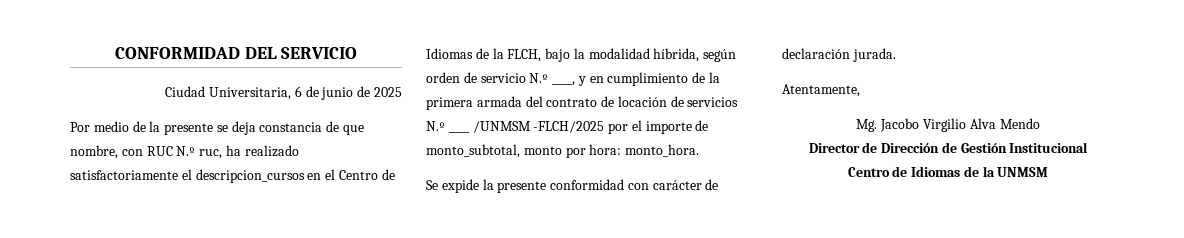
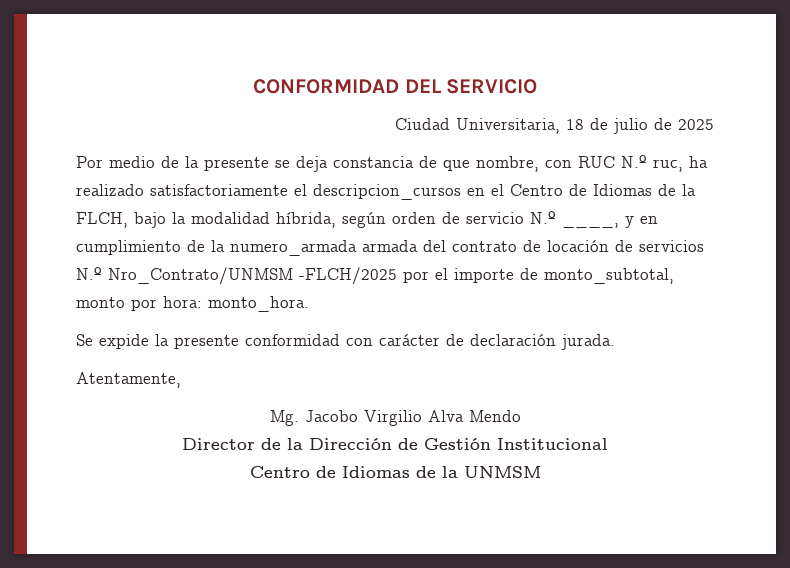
- Ciudad Universitaria, 6 de junio de 2025
+ Ciudad Universitaria, 18 de julio de 2025
- Por medio de la presente se deja constancia de que nombre, con RUC N.º ruc, ha realizado satisfactoriamente el descripcion_cursos en el Centro de Idiomas de la FLCH, bajo la modalidad híbrida, según orden de servicio N.º ____, y en cumplimiento de la primera armada del contrato de locación de servicios N.º ____ /UNMSM -FLCH/2025 por el importe de monto_subtotal, monto por hora:
+ Por medio de la presente se deja constancia de que nombre, con RUC N.º ruc, ha realizado satisfactoriamente el descripcion_cursos en el Centro de Idiomas de la FLCH, bajo la modalidad híbrida, según orden de servicio N.º ____, y en cumplimiento de la numero_armada armada del contrato de locación de servicios N.º Nro_Contrato/UNMSM -FLCH/2025 por el importe de monto_subtotal, monto por hora:
- Director de Dirección de Gestión Institucional
+ Director de la Dirección de Gestión Institucional

